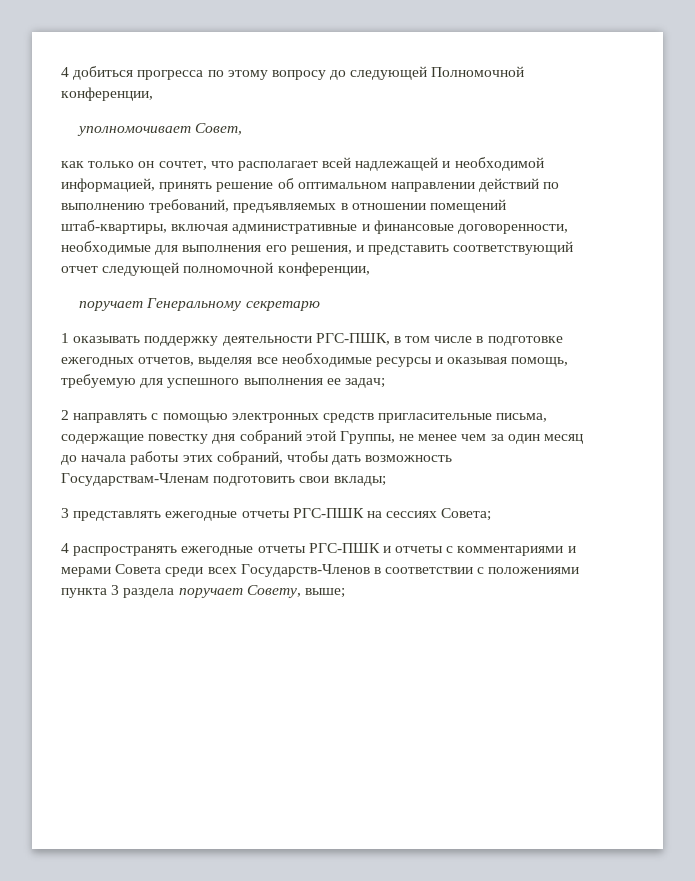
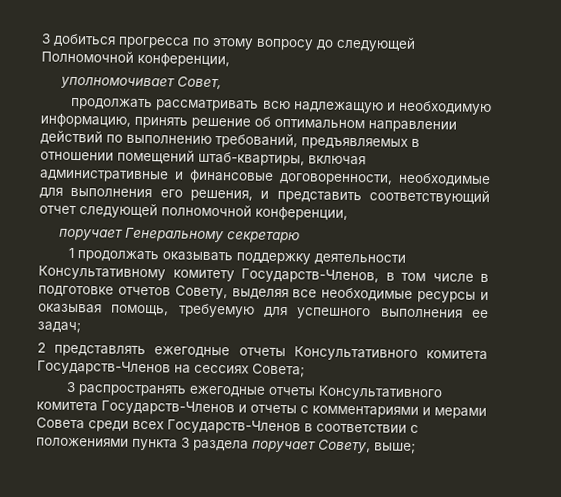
- 4 добиться прогресса по этому вопросу до следующей Полномочной конференции,
+ 3 добиться прогресса по этому вопросу до следующей Полномочной конференции,
- как только он сочтет, что располагает всей надлежащей и необходимой информацией, принять решение об оптимальном направлении действий по выполнению требований, предъявляемых в отношении помещений штаб-квартиры, включая административные и финансовые договоренности, необходимые для выполнения его решения, и представить соответствующий отчет следующей полномочной конференции,
+ продолжать рассматривать всю надлежащую и необходимую информацию, принять решение об оптимальном направлении действий по выполнению требований, предъявляемых в отношении помещений штаб-квартиры, включая административные и финансовые договоренности, необходимые для выполнения его решения, и представить соответствующий отчет следующей полномочной конференции,
- 1 оказывать поддержку деятельности РГС-ПШК, в том числе в подготовке ежегодных отчетов, выделяя все необходимые ресурсы и оказывая помощь, требуемую для успешного выполнения ее задач;
+ 1 продолжать оказывать поддержку деятельности Консультативному комитету Государств-Членов, в том числе в подготовке отчетов Совету, выделяя все необходимые ресурсы и оказывая помощь, требуемую для успешного выполнения ее задач;
- 2 направлять с помощью электронных средств пригласительные письма, содержащие повестку дня собраний этой Группы, не менее чем за один месяц до начала работы этих собраний, чтобы дать возможность Государствам-Членам подготовить свои вклады;
- 3 представлять ежегодные отчеты РГС-ПШК на сессиях Совета;
+ 2 представлять ежегодные отчеты Консультативного комитета Государств-Членов на сессиях Совета;
- 4 распространять ежегодные отчеты РГС-ПШК и отчеты с комментариями и мерами Совета среди всех Государств-Членов в соответствии с положениями пункта 3 раздела поручает Совету, выше;
+ 3 распространять ежегодные отчеты Консультативного комитета Государств-Членов и отчеты с комментариями и мерами Совета среди всех Государств-Членов в соответствии с положениями пункта 3 раздела поручает Совету, выше;

